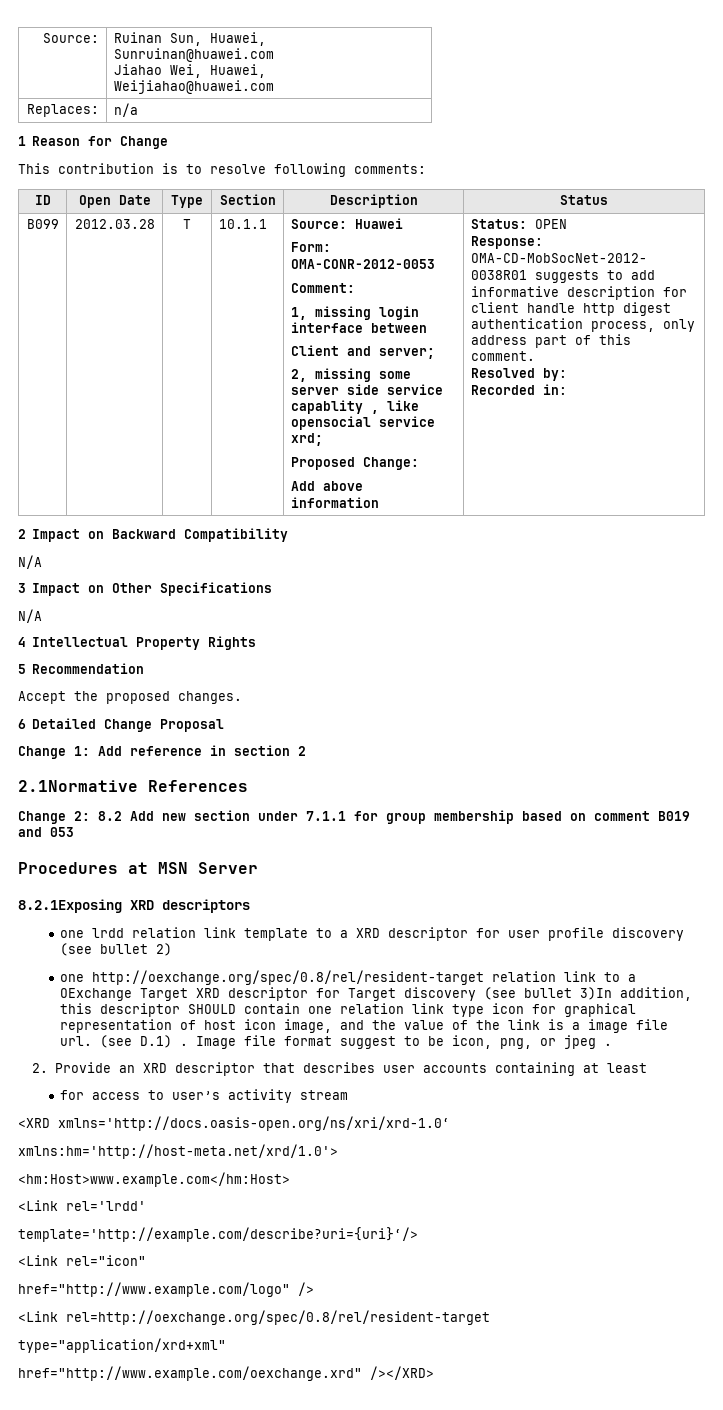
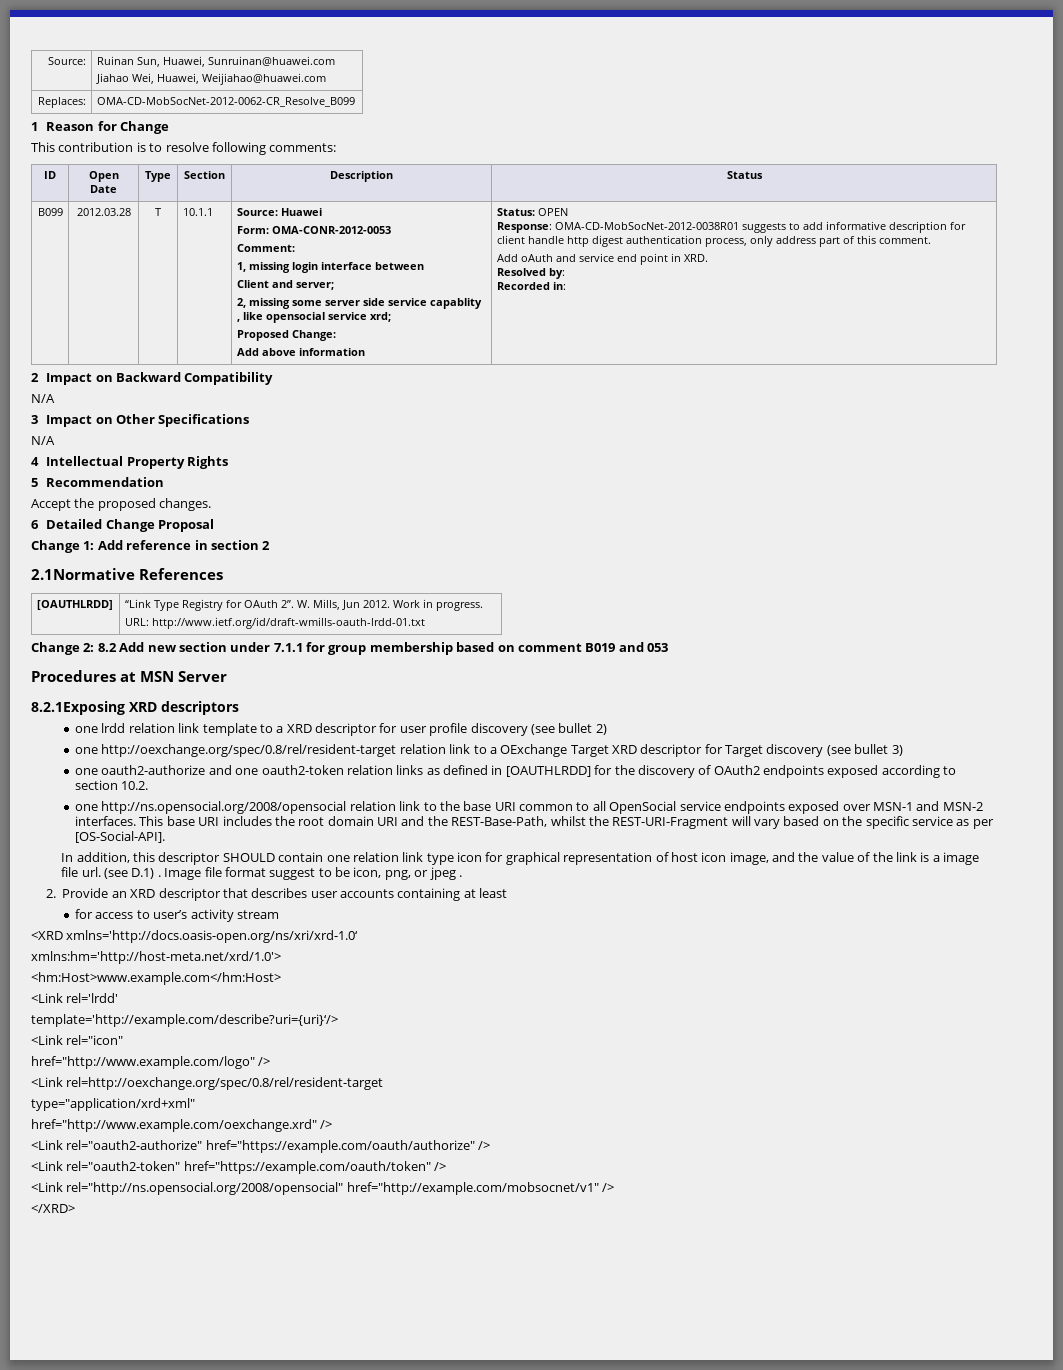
- Replaces: | n/a
+ Replaces: | OMA-CD-MobSocNet-2012-0062-CR_Resolve_B099
+ Add oAuth and service end point in XRD.
+ [OAUTHLRDD] | “Link Type Registry for OAuth 2”. W. Mills, Jun 2012. Work in progress.
+ URL: http://www.ietf.org/id/draft-wmills-oauth-lrdd-01.txt
- one http://oexchange.org/spec/0.8/rel/resident-target relation link to a OExchange Target XRD descriptor for Target discovery (see bullet 3)In addition, this descriptor SHOULD contain one relation link type icon for graphical representation of host icon image, and the value of the link is a image file url.
+ one http://oexchange.org/spec/0.8/rel/resident-target relation link to a OExchange Target XRD descriptor for Target discovery (see bullet 3)
+ one oauth2-authorize and one oauth2-token relation links as defined in [OAUTHLRDD] for the discovery of OAuth2 endpoints exposed according to section 10.2.
+ one http://ns.opensocial.org/2008/opensocial relation link to the base URI common to all OpenSocial service endpoints exposed over MSN-1 and MSN-2 interfaces. This base URI includes the root domain URI and the REST-Base-Path, whilst the REST-URI-Fragment will vary based on the specific service as per [OS-Social-API].
+ In addition, this descriptor SHOULD contain one relation link type icon for graphical representation of host icon image, and the value of the link is a image file url.
- href="http://www.example.com/oexchange.xrd" /></XRD>
+ href="http://www.example.com/oexchange.xrd" />
+ <Link rel="oauth2-authorize" href="https://example.com/oauth/authorize" />
+ <Link rel="oauth2-token" href="https://example.com/oauth/token" />
+ <Link rel="http://ns.opensocial.org/2008/opensocial" href="http://example.com/mobsocnet/v1" />
+ </XRD>

